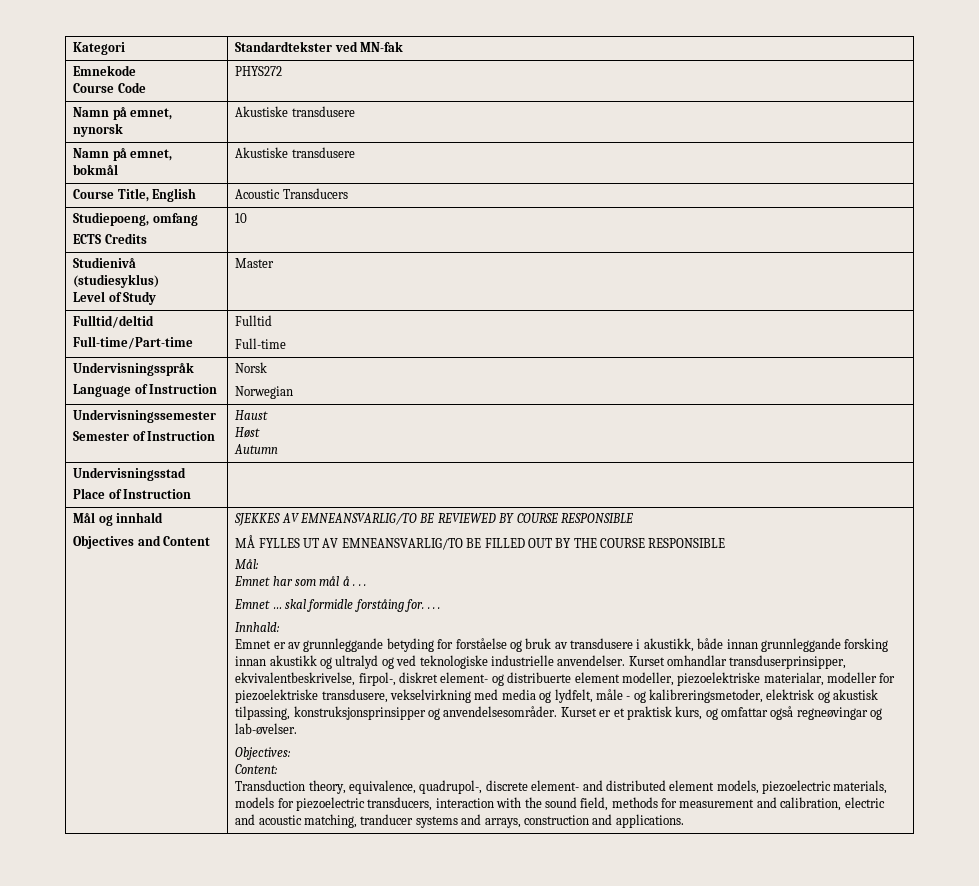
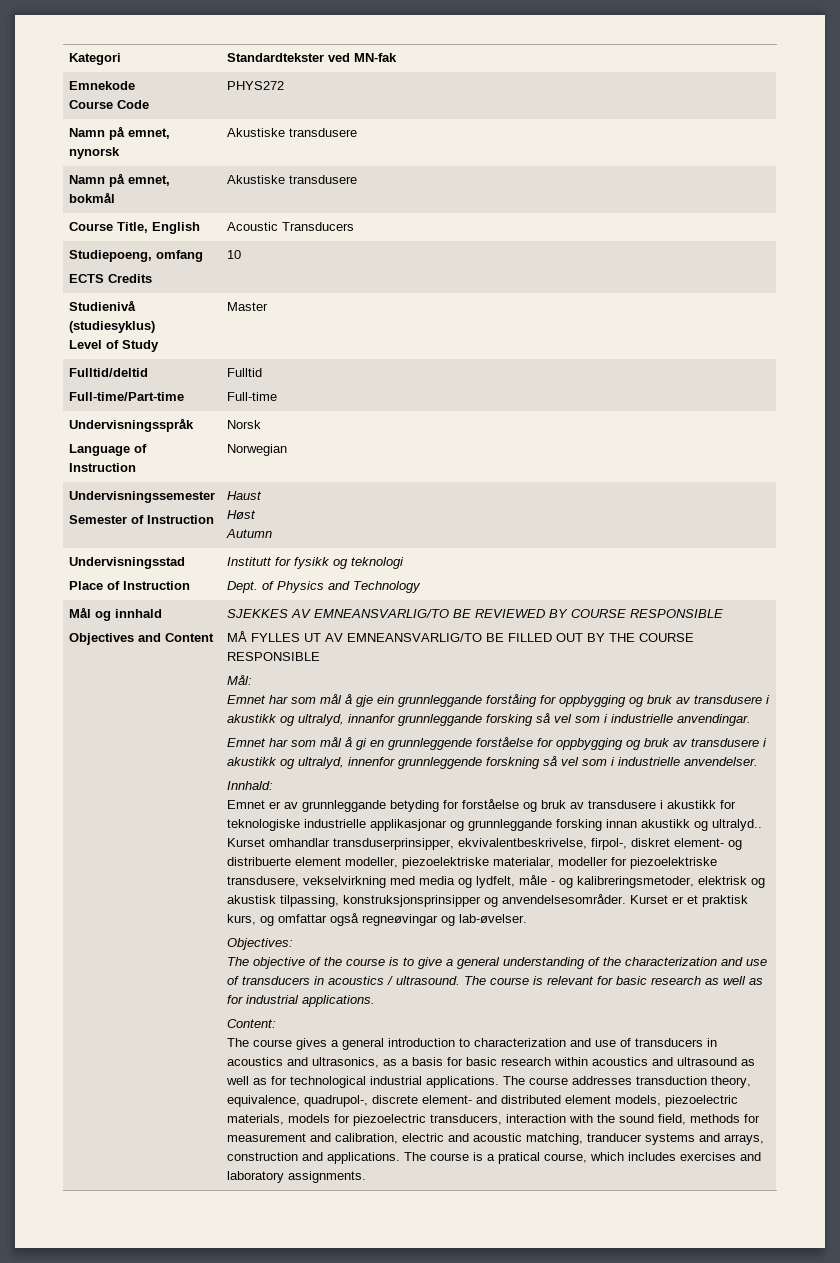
  Undervisningsstad
- Place of Instruction |
+ Place of Instruction | Institutt for fysikk og teknologi
+ Dept. of Physics and Technology
- Emnet har som mål å . . .
- Emnet … skal formidle forståing for. . . .
+ Emnet har som mål å gje ein grunnleggande forståing for oppbygging og bruk av transdusere i akustikk og ultralyd, innanfor grunnleggande forsking så vel som i industrielle anvendingar.
+ Emnet har som mål å gi en grunnleggende forståelse for oppbygging og bruk av transdusere i akustikk og ultralyd, innenfor grunnleggende forskning så vel som i industrielle anvendelser.
- Emnet er av grunnleggande betyding for forståelse og bruk av transdusere i akustikk, både innan grunnleggande forsking innan akustikk og ultralyd og ved teknologiske industrielle anvendelser.
+ Emnet er av grunnleggande betyding for forståelse og bruk av transdusere i akustikk for teknologiske industrielle applikasjonar og grunnleggande forsking innan akustikk og ultralyd..
+ The objective of the course is to give a general understanding of the characterization and use of transducers in acoustics / ultrasound. The course is relevant for basic research as well as for industrial applications.
  Content:
- Transduction theory, equivalence, quadrupol-, discrete element- and distributed element models, piezoelectric materials, models for piezoelectric transducers, interaction with the sound field, methods for measurement and calibration, electric and acoustic matching, tranducer systems and arrays, construction and applications.
+ The course gives a general introduction to characterization and use of transducers in acoustics and ultrasonics, as a basis for basic research within acoustics and ultrasound as well as for technological industrial applications. The course addresses transduction theory, equivalence, quadrupol-, discrete element- and distributed element models, piezoelectric materials, models for piezoelectric transducers, interaction with the sound field, methods for measurement and calibration, electric and acoustic matching, tranducer systems and arrays, construction and applications.
+ The course is a pratical course, which includes exercises and laboratory assignments.

